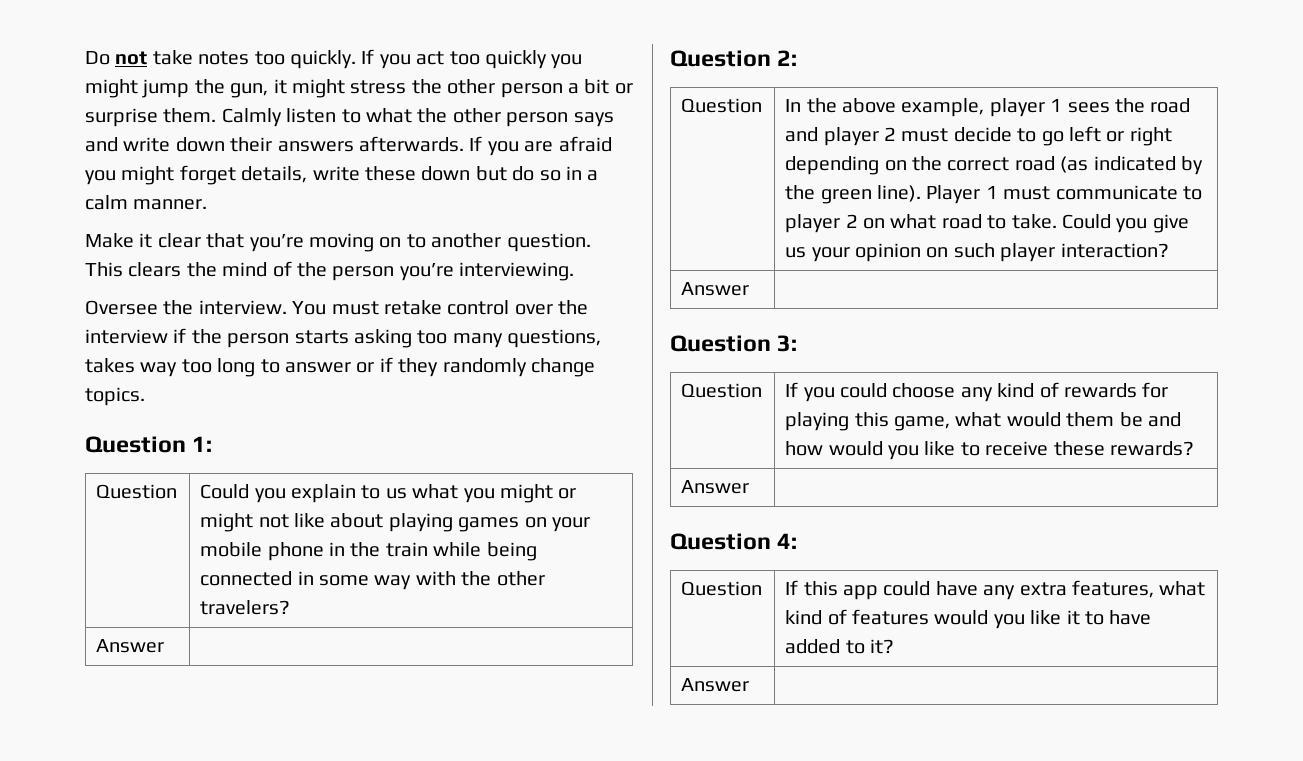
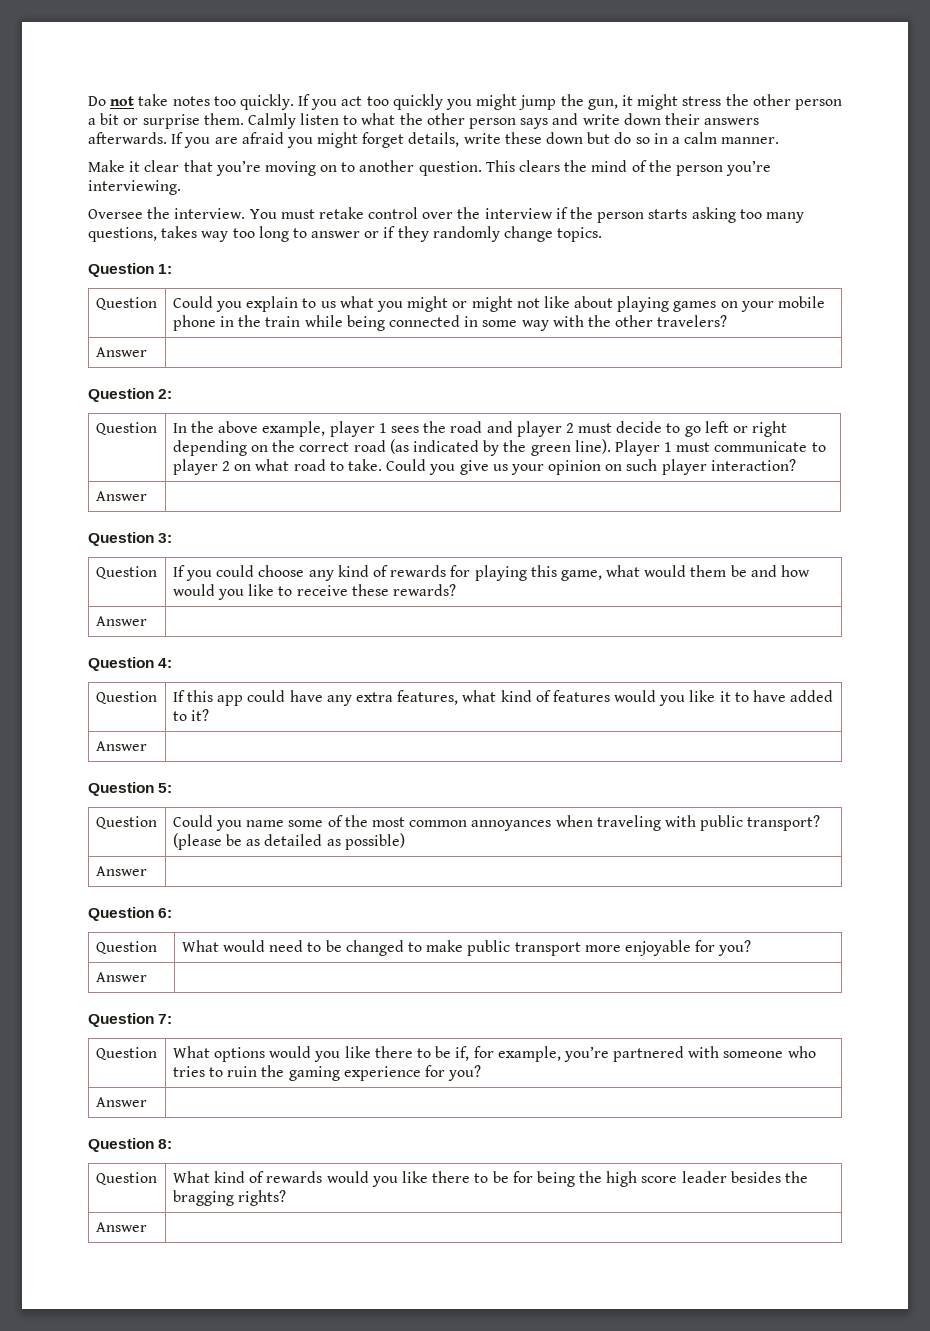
+ Question 5:
+ Question | Could you name some of the most common annoyances when traveling with public transport? (please be as detailed as possible)
+ Answer |
+ Question 6:
+ Question | What would need to be changed to make public transport more enjoyable for you?
+ Answer |
+ Question 7:
+ Question | What options would you like there to be if, for example, you’re partnered with someone who tries to ruin the gaming experience for you?
+ Answer |
+ Question 8:
+ Question | What kind of rewards would you like there to be for being the high score leader besides the bragging rights?
+ Answer |

